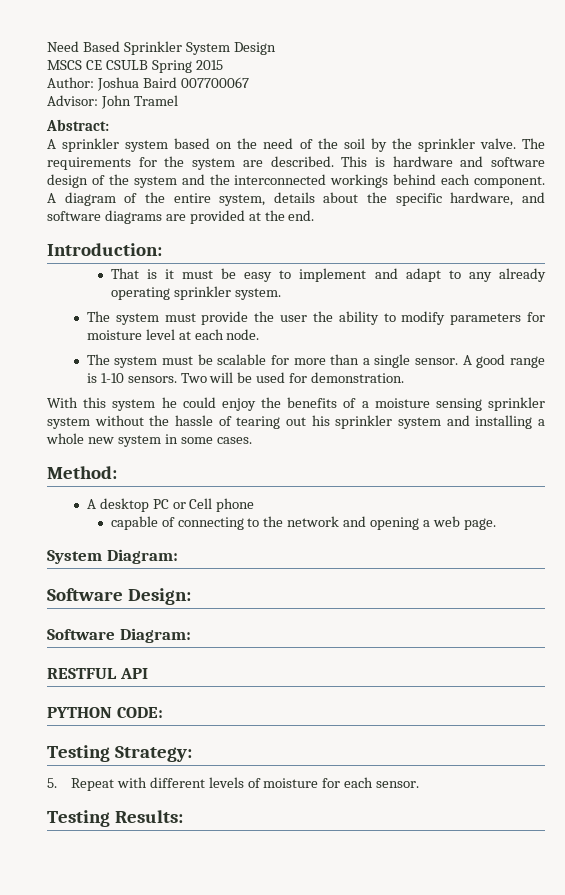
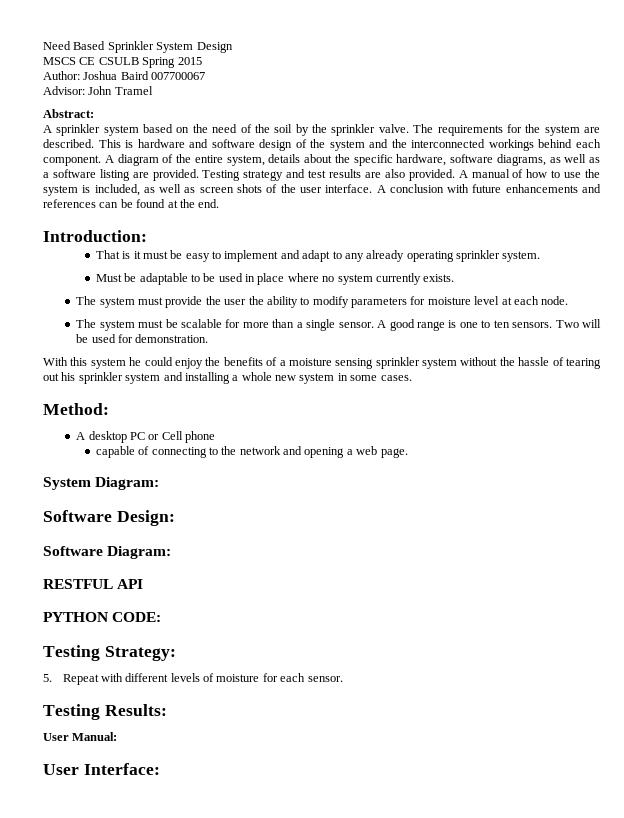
- A diagram of the entire system, details about the specific hardware, and software diagrams are provided at the end.
+ A diagram of the entire system, details about the specific hardware, software diagrams, as well as a software listing are provided. Testing strategy and test results are also provided. A manual of how to use the system is included, as well as screen shots of the user interface. A conclusion with future enhancements and references can be found at the end.
+ Must be adaptable to be used in place where no system currently exists.
- A good range is 1-10 sensors.
+ A good range is one to ten sensors.
+ User Manual:
+ User Interface:

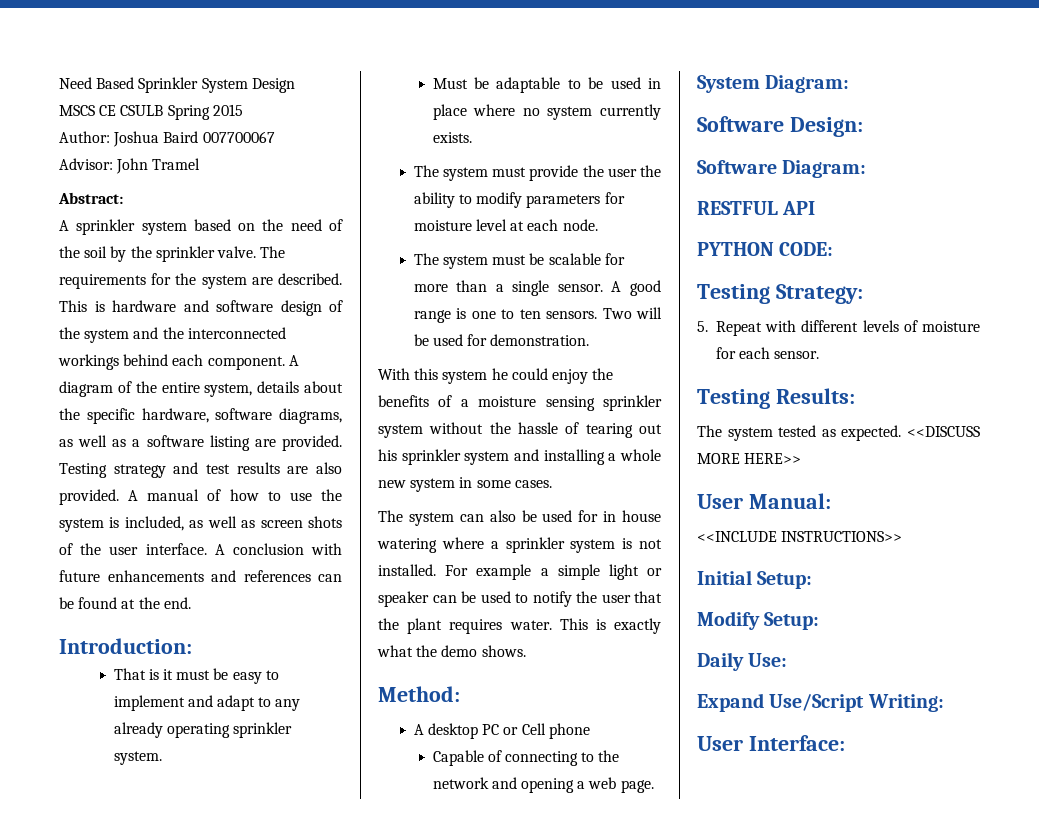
+ The system can also be used for in house watering where a sprinkler system is not installed. For example a simple light or speaker can be used to notify the user that the plant requires water. This is exactly what the demo shows.
- capable of connecting to the network and opening a web page.
+ Capable of connecting to the network and opening a web page.
+ The system tested as expected. <<DISCUSS MORE HERE>>
  User Manual:
+ <<INCLUDE INSTRUCTIONS>>
+ Initial Setup:
+ Modify Setup:
+ Daily Use:
+ Expand Use/Script Writing:

